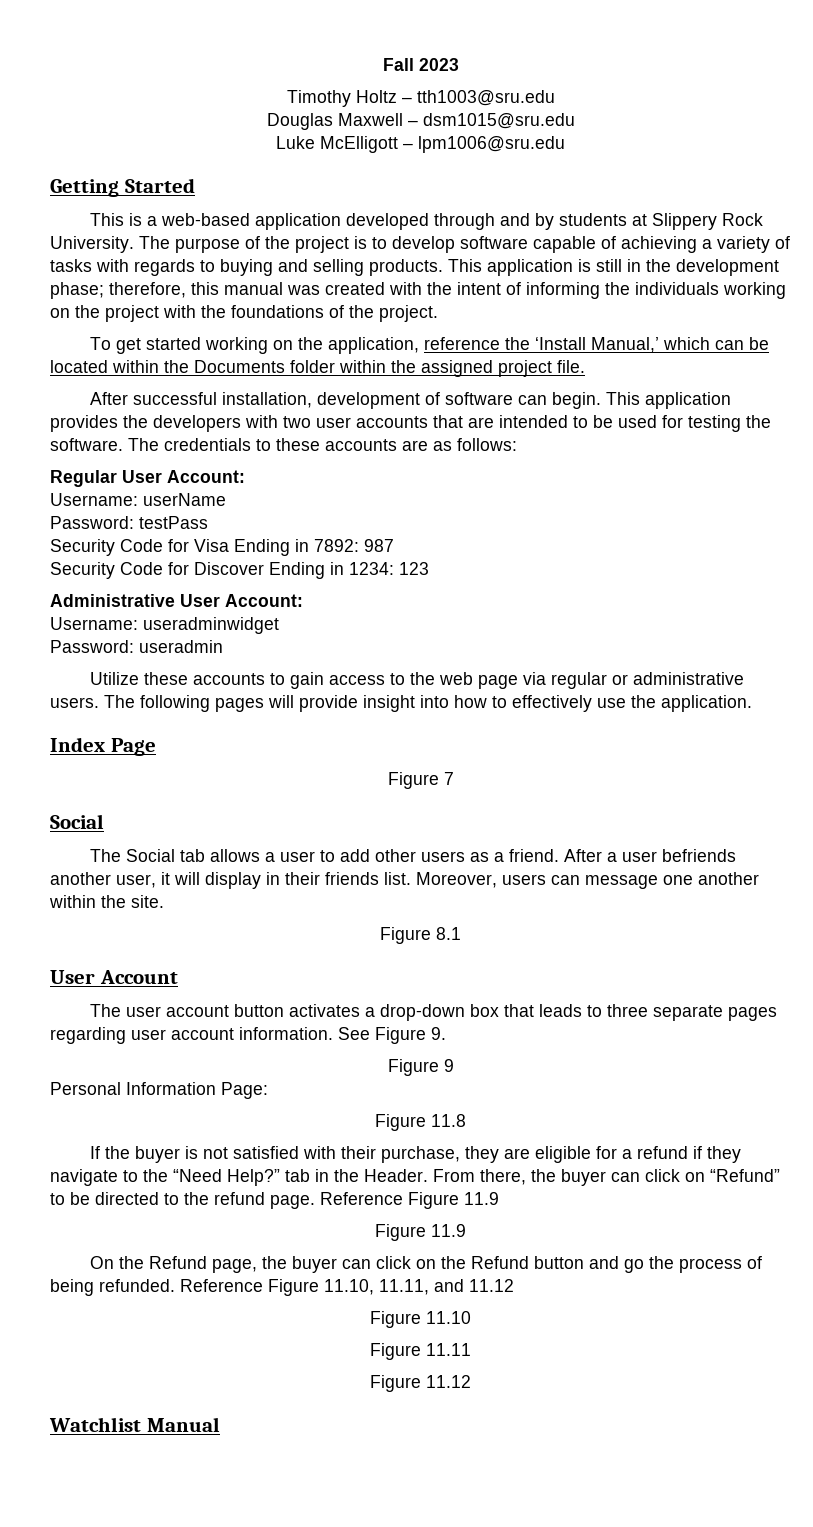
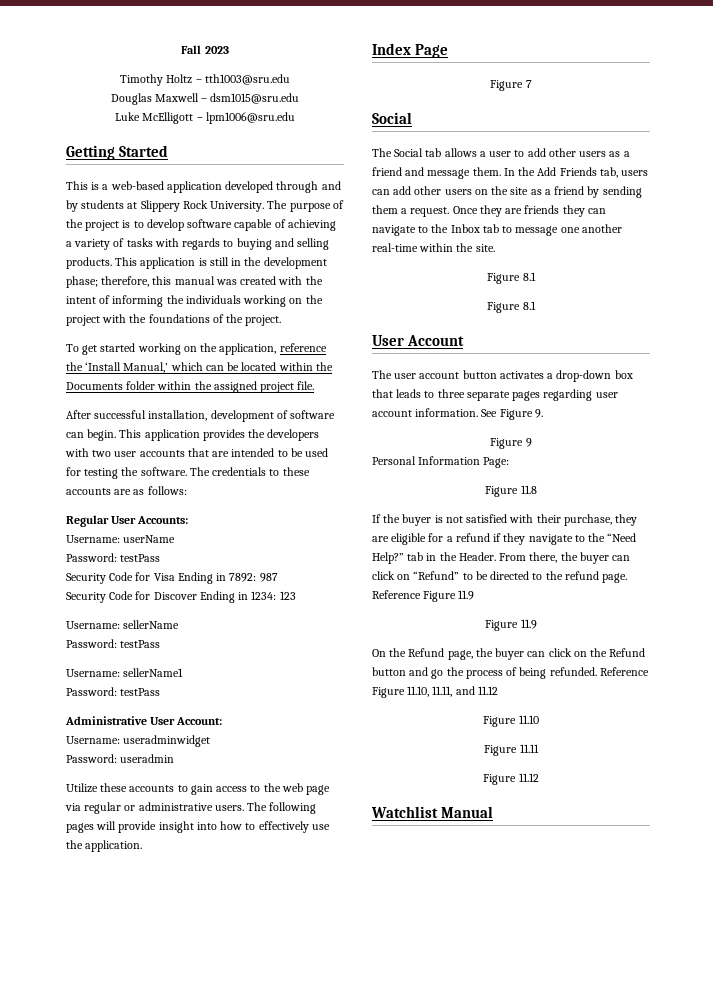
- Regular User Account:
+ Regular User Accounts:
+ Username: sellerName
+ Password: testPass
+ Username: sellerName1
+ Password: testPass
- The Social tab allows a user to add other users as a friend. After a user befriends another user, it will display in their friends list. Moreover, users can message one another within the site.
+ The Social tab allows a user to add other users as a friend and message them. In the Add Friends tab, users can add other users on the site as a friend by sending them a request. Once they are friends they can navigate to the Inbox tab to message one another real-time within the site.
+ Figure 8.1

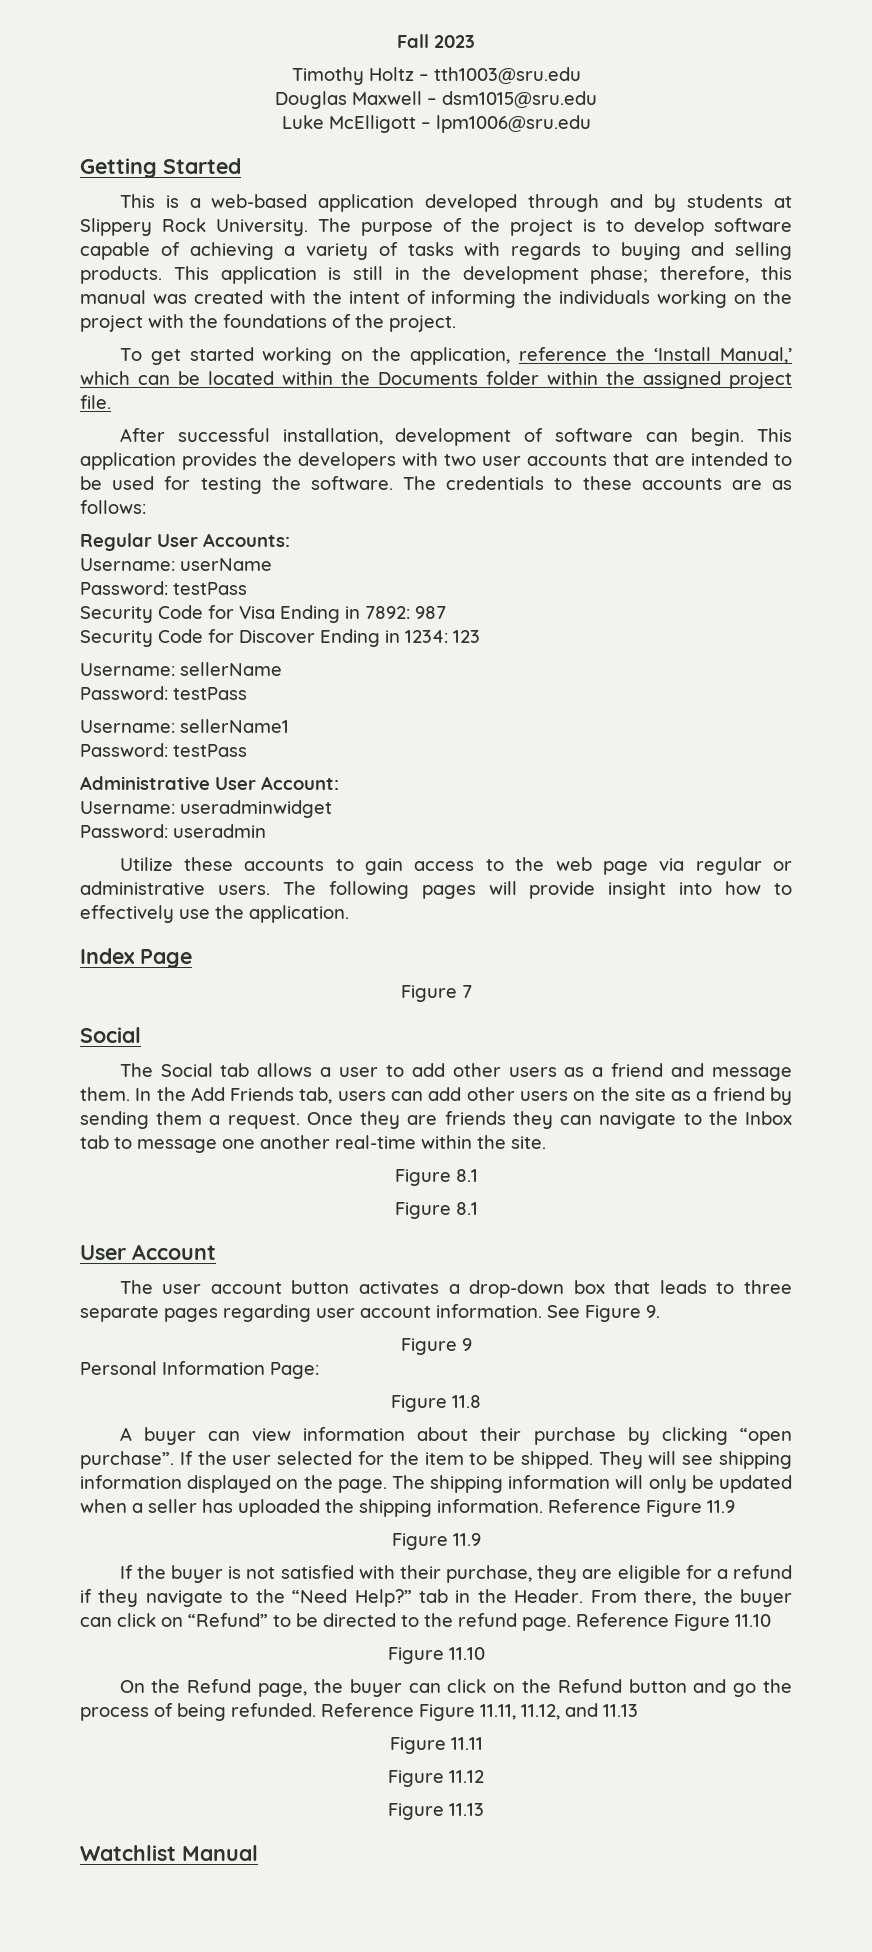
+ A buyer can view information about their purchase by clicking “open purchase”. If the user selected for the item to be shipped. They will see shipping information displayed on the page. The shipping information will only be updated when a seller has uploaded the shipping information. Reference Figure 11.9
+ Figure 11.9
- Reference Figure 11.9
- Figure 11.9
+ Reference Figure 11.10
+ Figure 11.10
- Reference Figure 11.10, 11.11, and 11.12
- Figure 11.10
+ Reference Figure 11.11, 11.12, and 11.13
+ Figure 11.13

